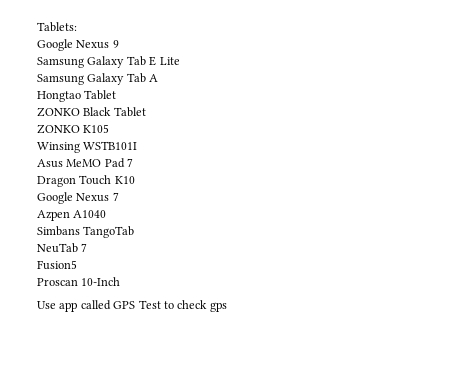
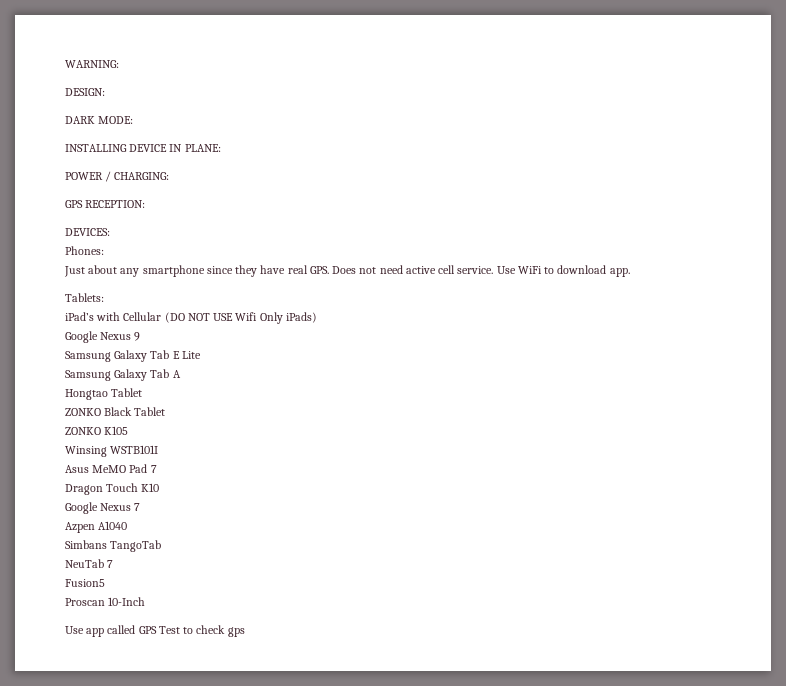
+ WARNING:
+ DESIGN:
+ DARK MODE:
+ INSTALLING DEVICE IN PLANE:
+ POWER / CHARGING:
+ GPS RECEPTION:
+ DEVICES:
+ Phones:
+ Just about any smartphone since they have real GPS. Does not need active cell service. Use WiFi to download app.
  Tablets:
+ iPad’s with Cellular (DO NOT USE Wifi Only iPads)

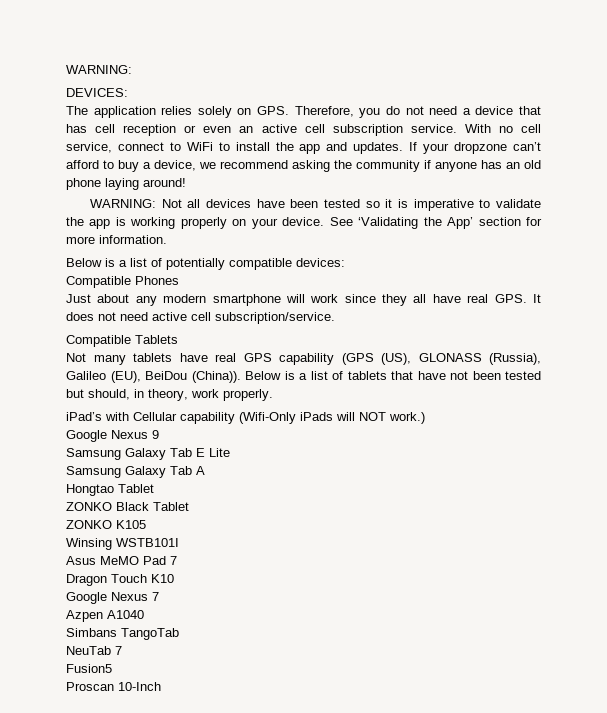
- DESIGN:
- DARK MODE:
- INSTALLING DEVICE IN PLANE:
- POWER / CHARGING:
- GPS RECEPTION:
  DEVICES:
- Phones:
+ The application relies solely on GPS. Therefore, you do not need a device that has cell reception or even an active cell subscription service. With no cell service, connect to WiFi to install the app and updates. If your dropzone can’t afford to buy a device, we recommend asking the community if anyone has an old phone laying around!
+ WARNING: Not all devices have been tested so it is imperative to validate the app is working properly on your device. See ‘Validating the App’ section for more information.
+ Below is a list of potentially compatible devices:
+ Compatible Phones
- Just about any smartphone since they have real GPS. Does not need active cell service. Use WiFi to download app.
- Tablets:
- iPad’s with Cellular (DO NOT USE Wifi Only iPads)
+ Just about any modern smartphone will work since they all have real GPS. It does not need active cell subscription/service.
+ Compatible Tablets
+ Not many tablets have real GPS capability (GPS (US), GLONASS (Russia), Galileo (EU), BeiDou (China)). Below is a list of tablets that have not been tested but should, in theory, work properly.
+ iPad’s with Cellular capability (Wifi-Only iPads will NOT work.)
- Use app called GPS Test to check gps

